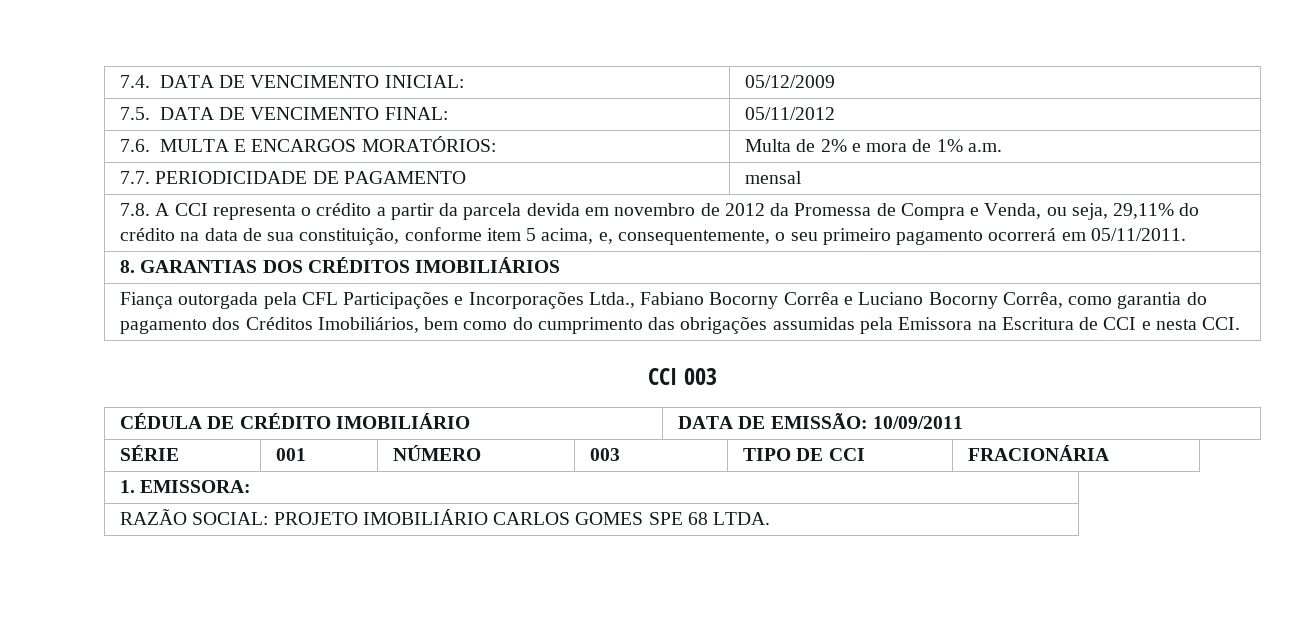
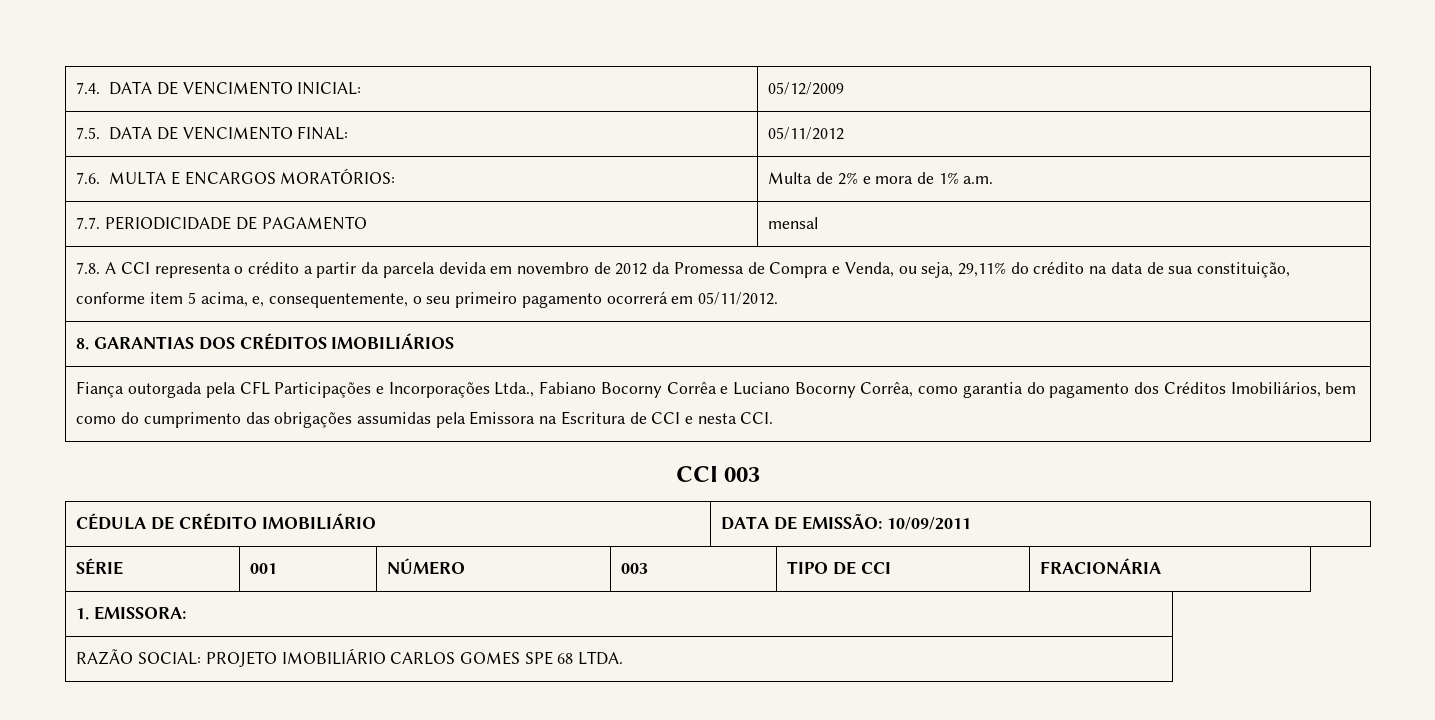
- 7.8. A CCI representa o crédito a partir da parcela devida em novembro de 2012 da Promessa de Compra e Venda, ou seja, 29,11% do crédito na data de sua constituição, conforme item 5 acima, e, consequentemente, o seu primeiro pagamento ocorrerá em 05/11/2011.
+ 7.8. A CCI representa o crédito a partir da parcela devida em novembro de 2012 da Promessa de Compra e Venda, ou seja, 29,11% do crédito na data de sua constituição, conforme item 5 acima, e, consequentemente, o seu primeiro pagamento ocorrerá em 05/11/2012.

